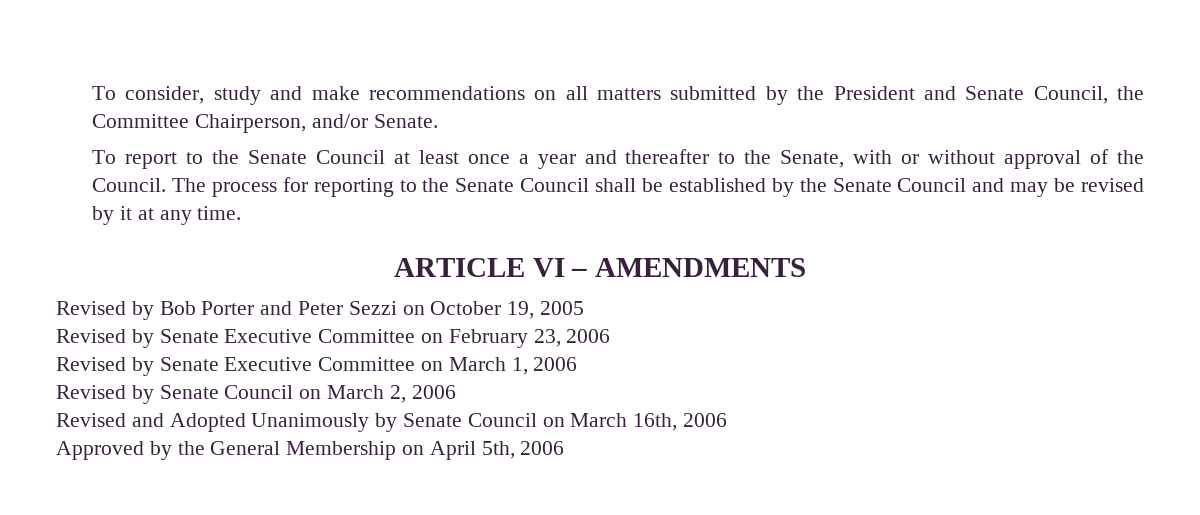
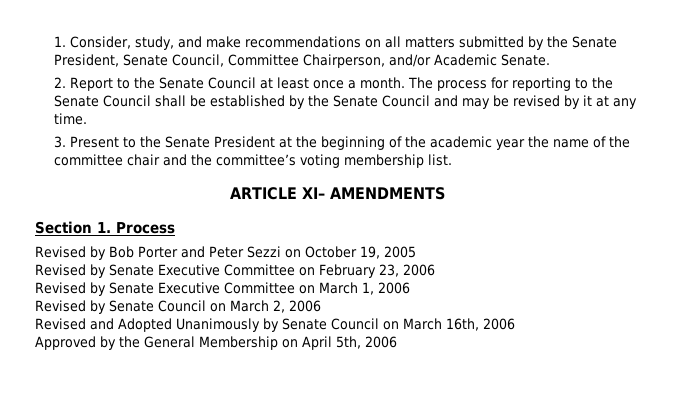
- To consider, study and make recommendations on all matters submitted by the President and Senate Council, the Committee Chairperson, and/or Senate.
+ 1. Consider, study, and make recommendations on all matters submitted by the Senate President, Senate Council, Committee Chairperson, and/or Academic Senate.
- To report to the Senate Council at least once a year and thereafter to the Senate, with or without approval of the Council.
+ 2. Report to the Senate Council at least once a month.
+ 3. Present to the Senate President at the beginning of the academic year the name of the committee chair and the committee’s voting membership list.
- ARTICLE VI – AMENDMENTS
+ ARTICLE XI– AMENDMENTS
+ Section 1. Process

